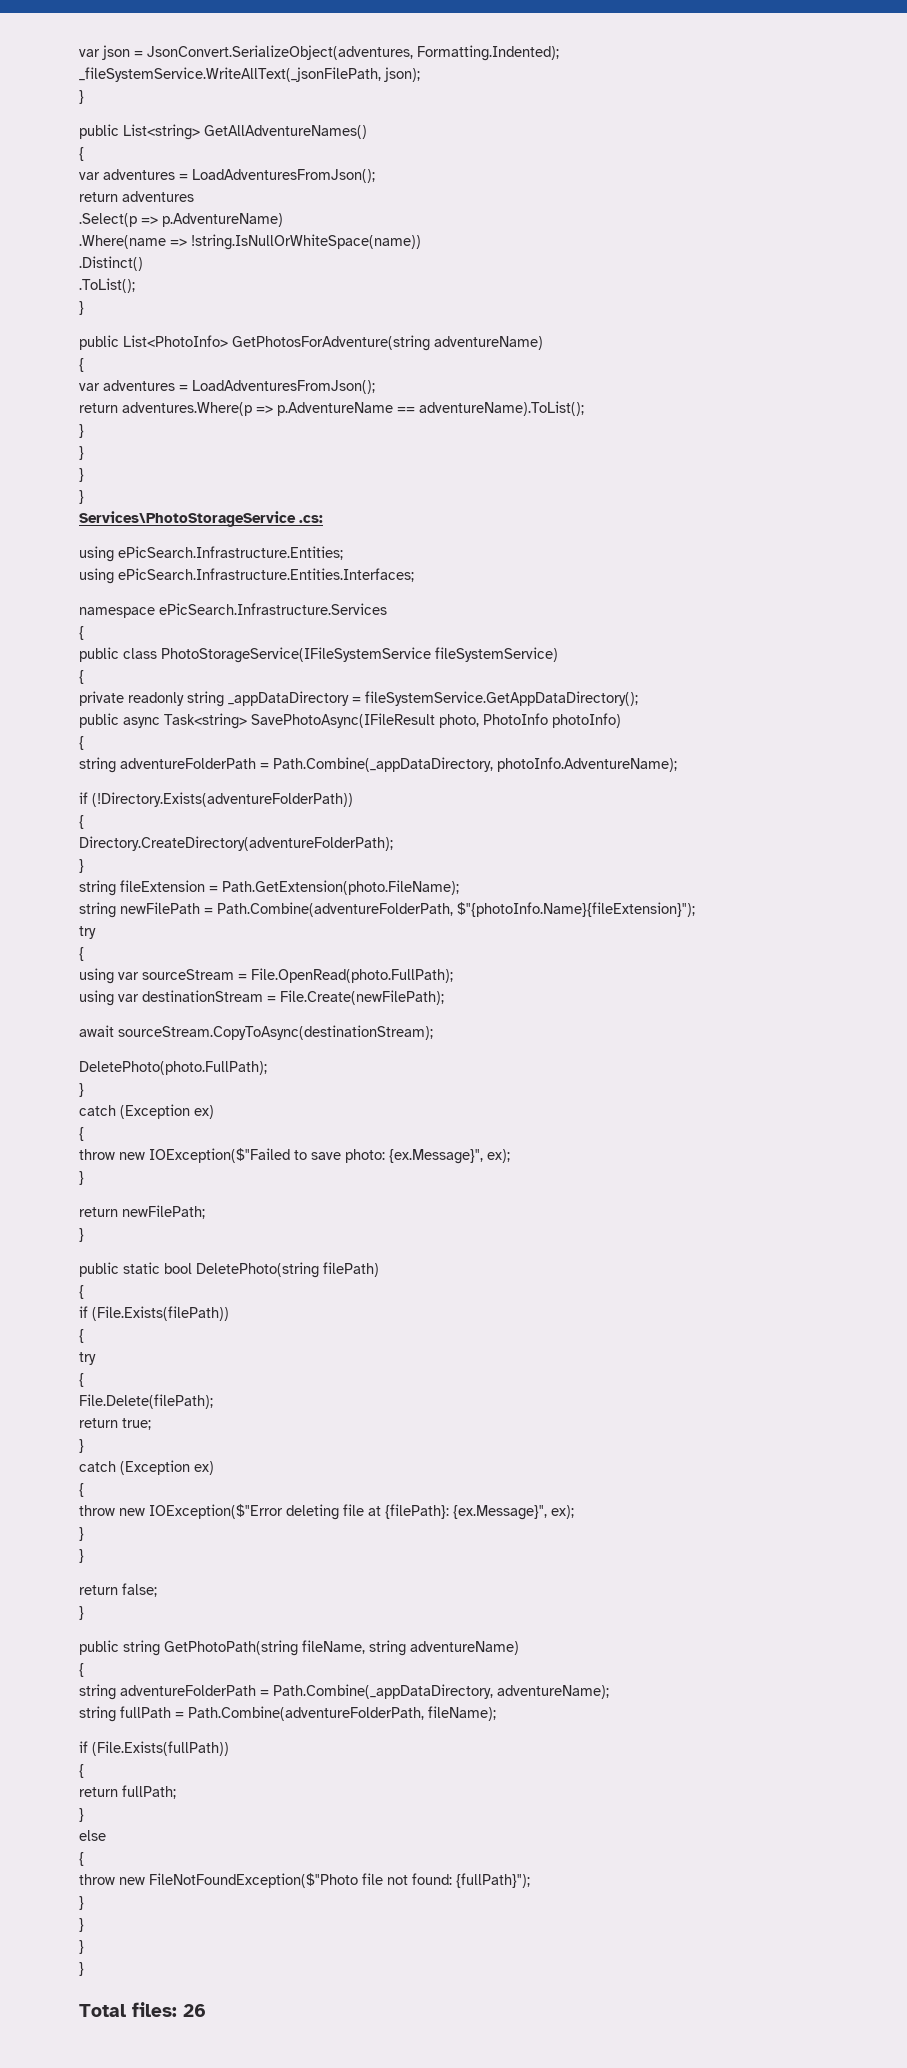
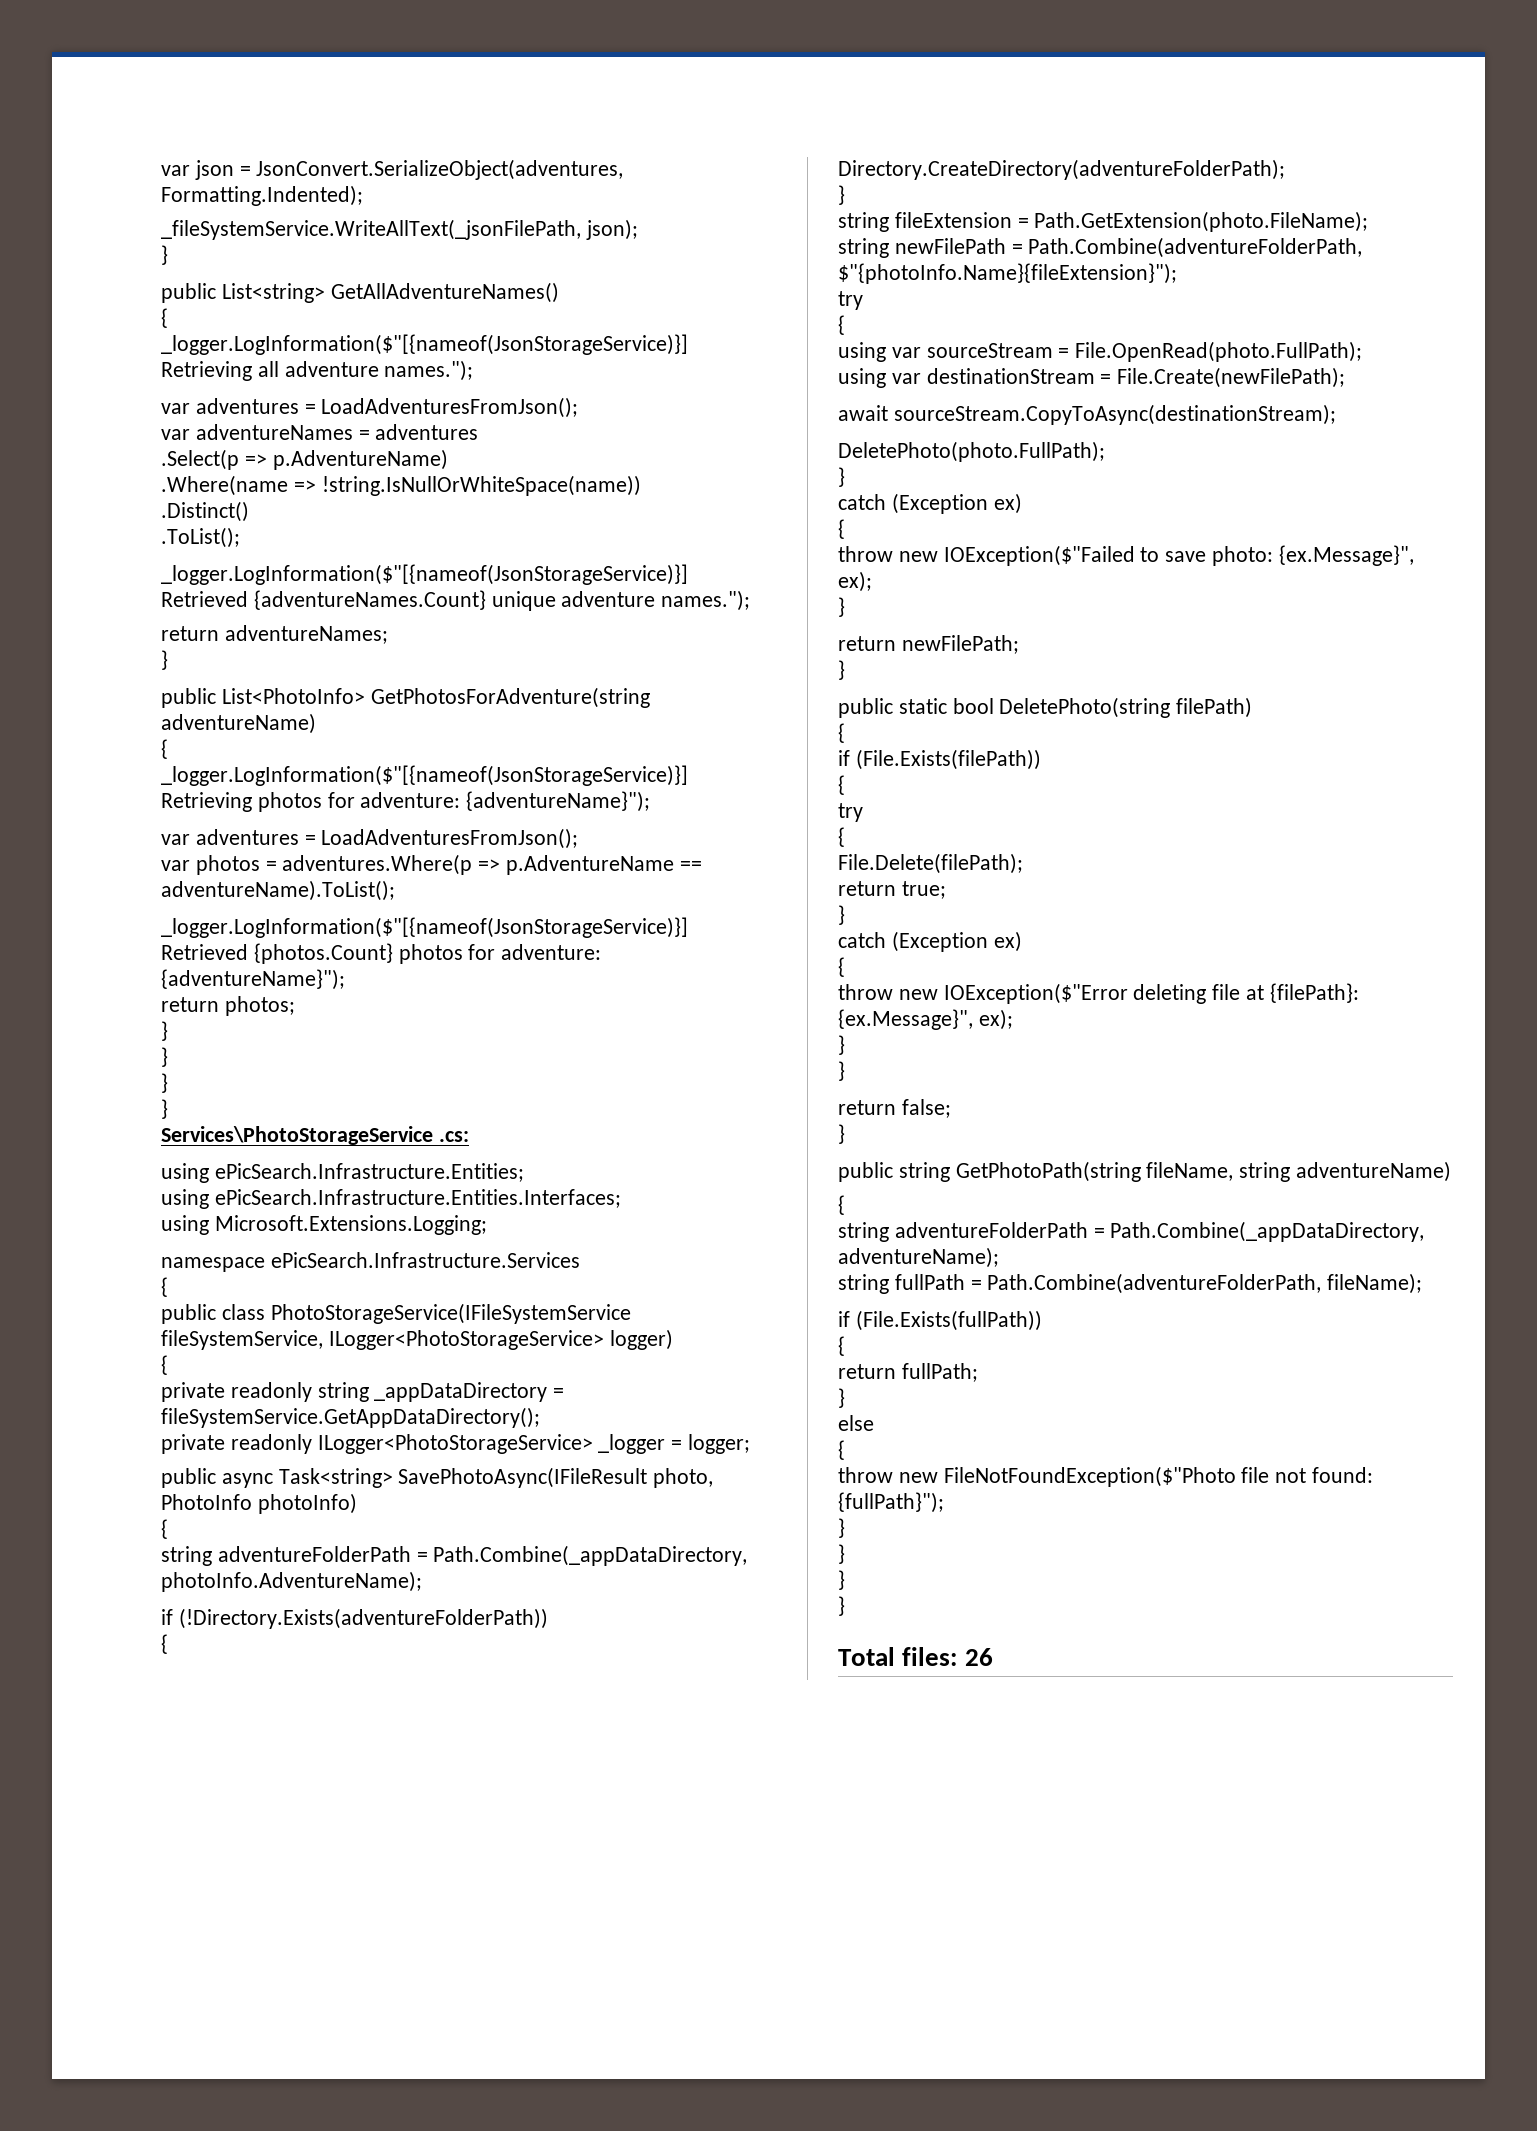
  public List<string> GetAllAdventureNames()
  {
+ _logger.LogInformation($"[{nameof(JsonStorageService)}] Retrieving all adventure names.");
  var adventures = LoadAdventuresFromJson();
- return adventures
+ var adventureNames = adventures
+ _logger.LogInformation($"[{nameof(JsonStorageService)}] Retrieved {adventureNames.Count} unique adventure names.");
+ return adventureNames;
  public List<PhotoInfo> GetPhotosForAdventure(string adventureName)
  {
+ _logger.LogInformation($"[{nameof(JsonStorageService)}] Retrieving photos for adventure: {adventureName}");
  var adventures = LoadAdventuresFromJson();
- return adventures.Where(p => p.AdventureName == adventureName).ToList();
+ var photos = adventures.Where(p => p.AdventureName == adventureName).ToList();
+ _logger.LogInformation($"[{nameof(JsonStorageService)}] Retrieved {photos.Count} photos for adventure: {adventureName}");
+ return photos;
+ using Microsoft.Extensions.Logging;
- public class PhotoStorageService(IFileSystemService fileSystemService)
+ public class PhotoStorageService(IFileSystemService fileSystemService, ILogger<PhotoStorageService> logger)
+ private readonly ILogger<PhotoStorageService> _logger = logger;

